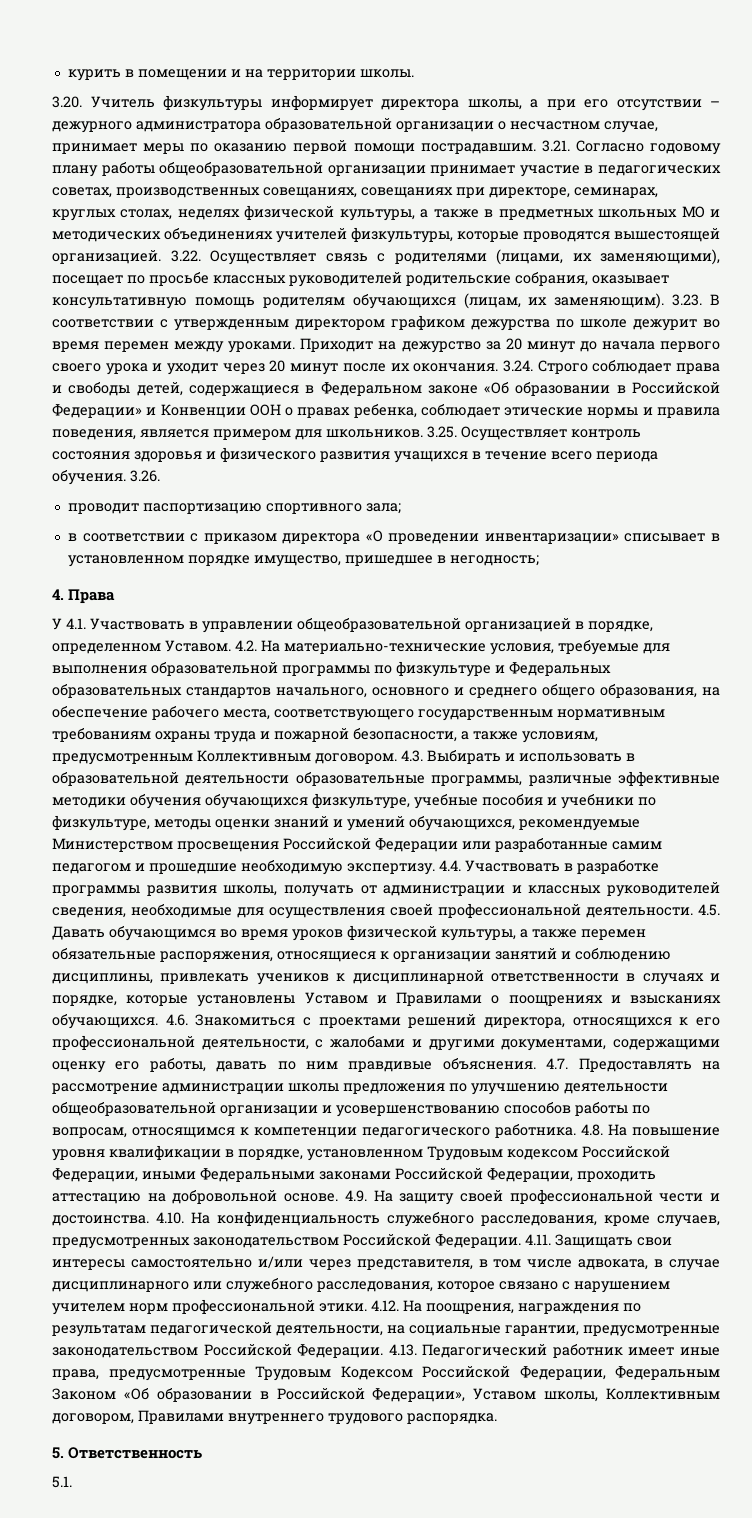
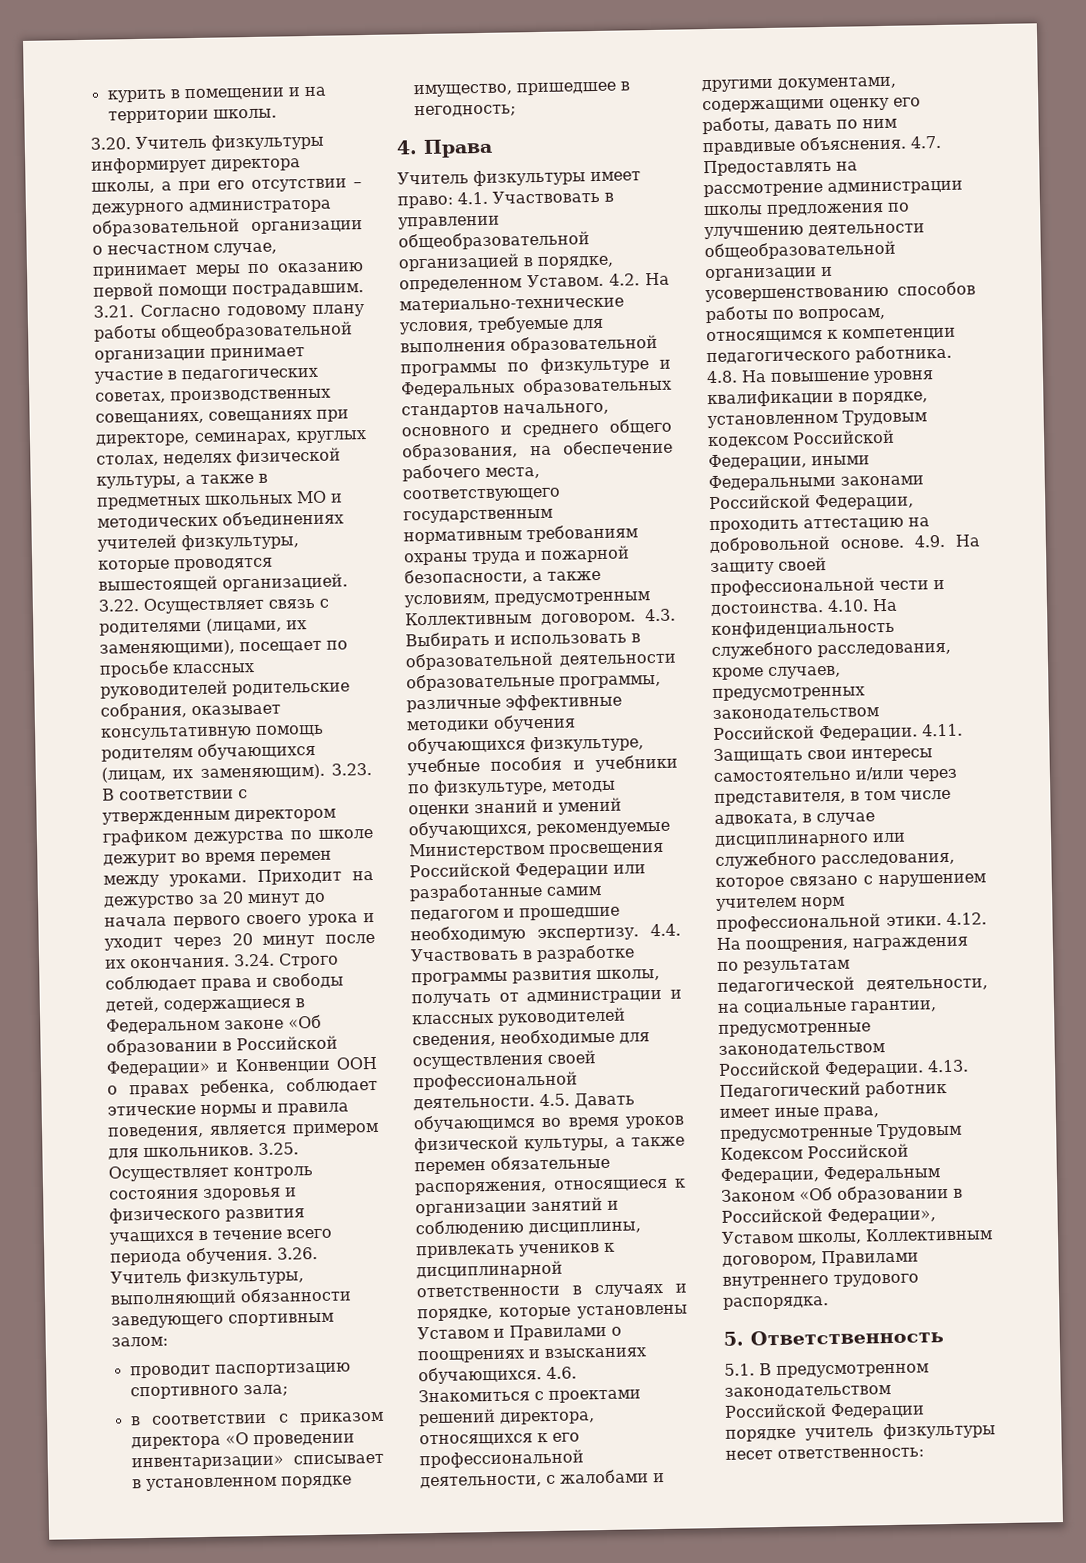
- 3.26.
+ 3.26. Учитель физкультуры, выполняющий обязанности заведующего спортивным залом:
- У 4.1. Участвовать в управлении общеобразовательной организацией в порядке, определенном Уставом.
+ Учитель физкультуры имеет право: 4.1. Участвовать в управлении общеобразовательной организацией в порядке, определенном Уставом.
- 5.1.
+ 5.1. В предусмотренном законодательством Российской Федерации порядке учитель физкультуры несет ответственность:

